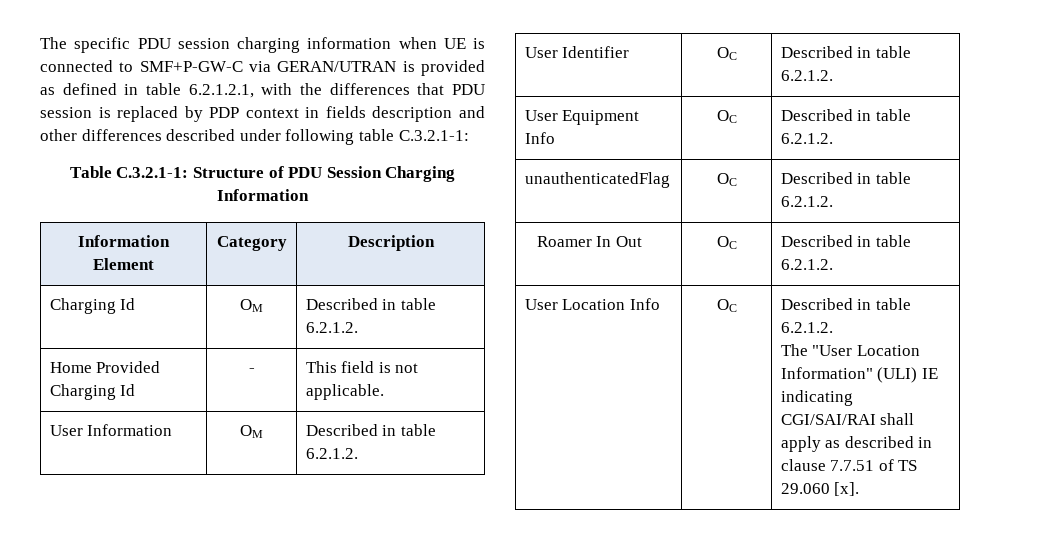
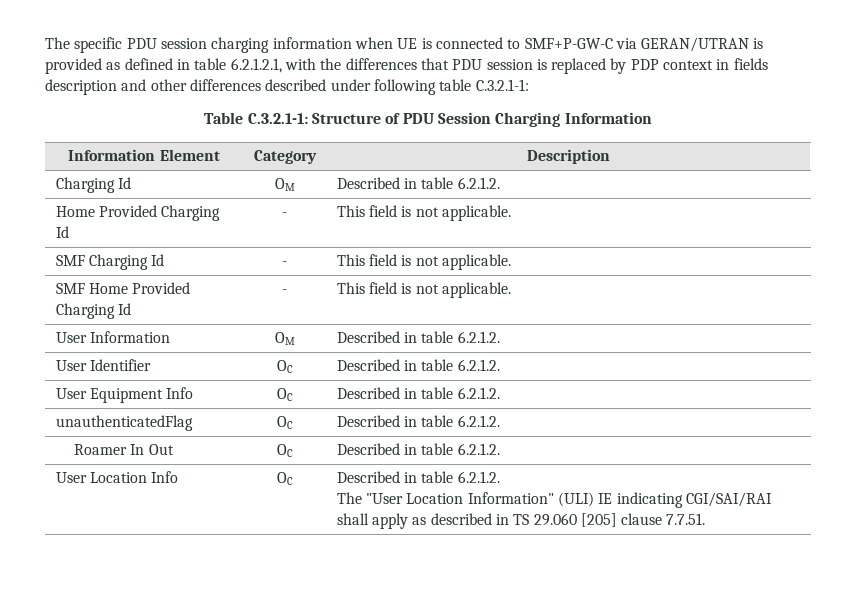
+ SMF Charging Id | - | This field is not applicable.
+ SMF Home Provided Charging Id | - | This field is not applicable.
  User Location Info | OC | Described in table 6.2.1.2.
- The "User Location Information" (ULI) IE indicating CGI/SAI/RAI shall apply as described in clause 7.7.51 of TS 29.060 [x].
+ The "User Location Information" (ULI) IE indicating CGI/SAI/RAI shall apply as described in TS 29.060 [205] clause 7.7.51.

